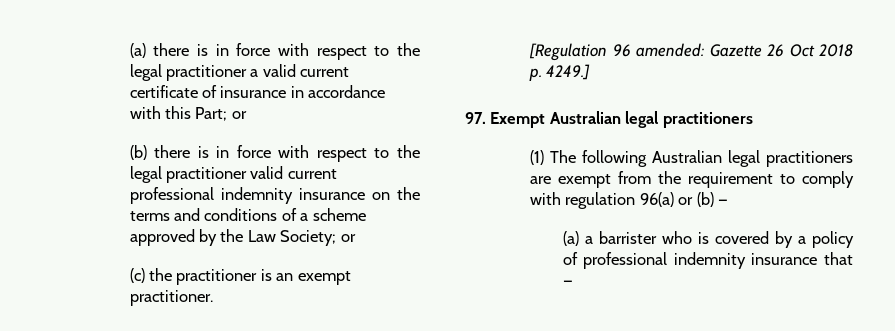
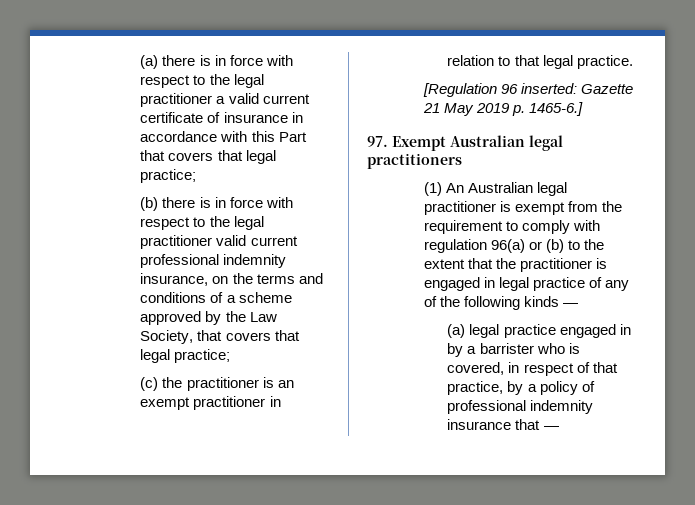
- (a) there is in force with respect to the legal practitioner a valid current certificate of insurance in accordance with this Part; or
+ (a) there is in force with respect to the legal practitioner a valid current certificate of insurance in accordance with this Part that covers that legal practice;
- (b) there is in force with respect to the legal practitioner valid current professional indemnity insurance on the terms and conditions of a scheme approved by the Law Society; or
+ (b) there is in force with respect to the legal practitioner valid current professional indemnity insurance, on the terms and conditions of a scheme approved by the Law Society, that covers that legal practice;
- (c) the practitioner is an exempt practitioner.
- [Regulation 96 amended: Gazette 26 Oct 2018 p. 4249.]
+ (c) the practitioner is an exempt practitioner in relation to that legal practice.
+ [Regulation 96 inserted: Gazette 21 May 2019 p. 1465-6.]
- (1) The following Australian legal practitioners are exempt from the requirement to comply with regulation 96(a) or (b) —
- (a) a barrister who is covered by a policy of professional indemnity insurance that —
+ (1) An Australian legal practitioner is exempt from the requirement to comply with regulation 96(a) or (b) to the extent that the practitioner is engaged in legal practice of any of the following kinds —
+ (a) legal practice engaged in by a barrister who is covered, in respect of that practice, by a policy of professional indemnity insurance that —

